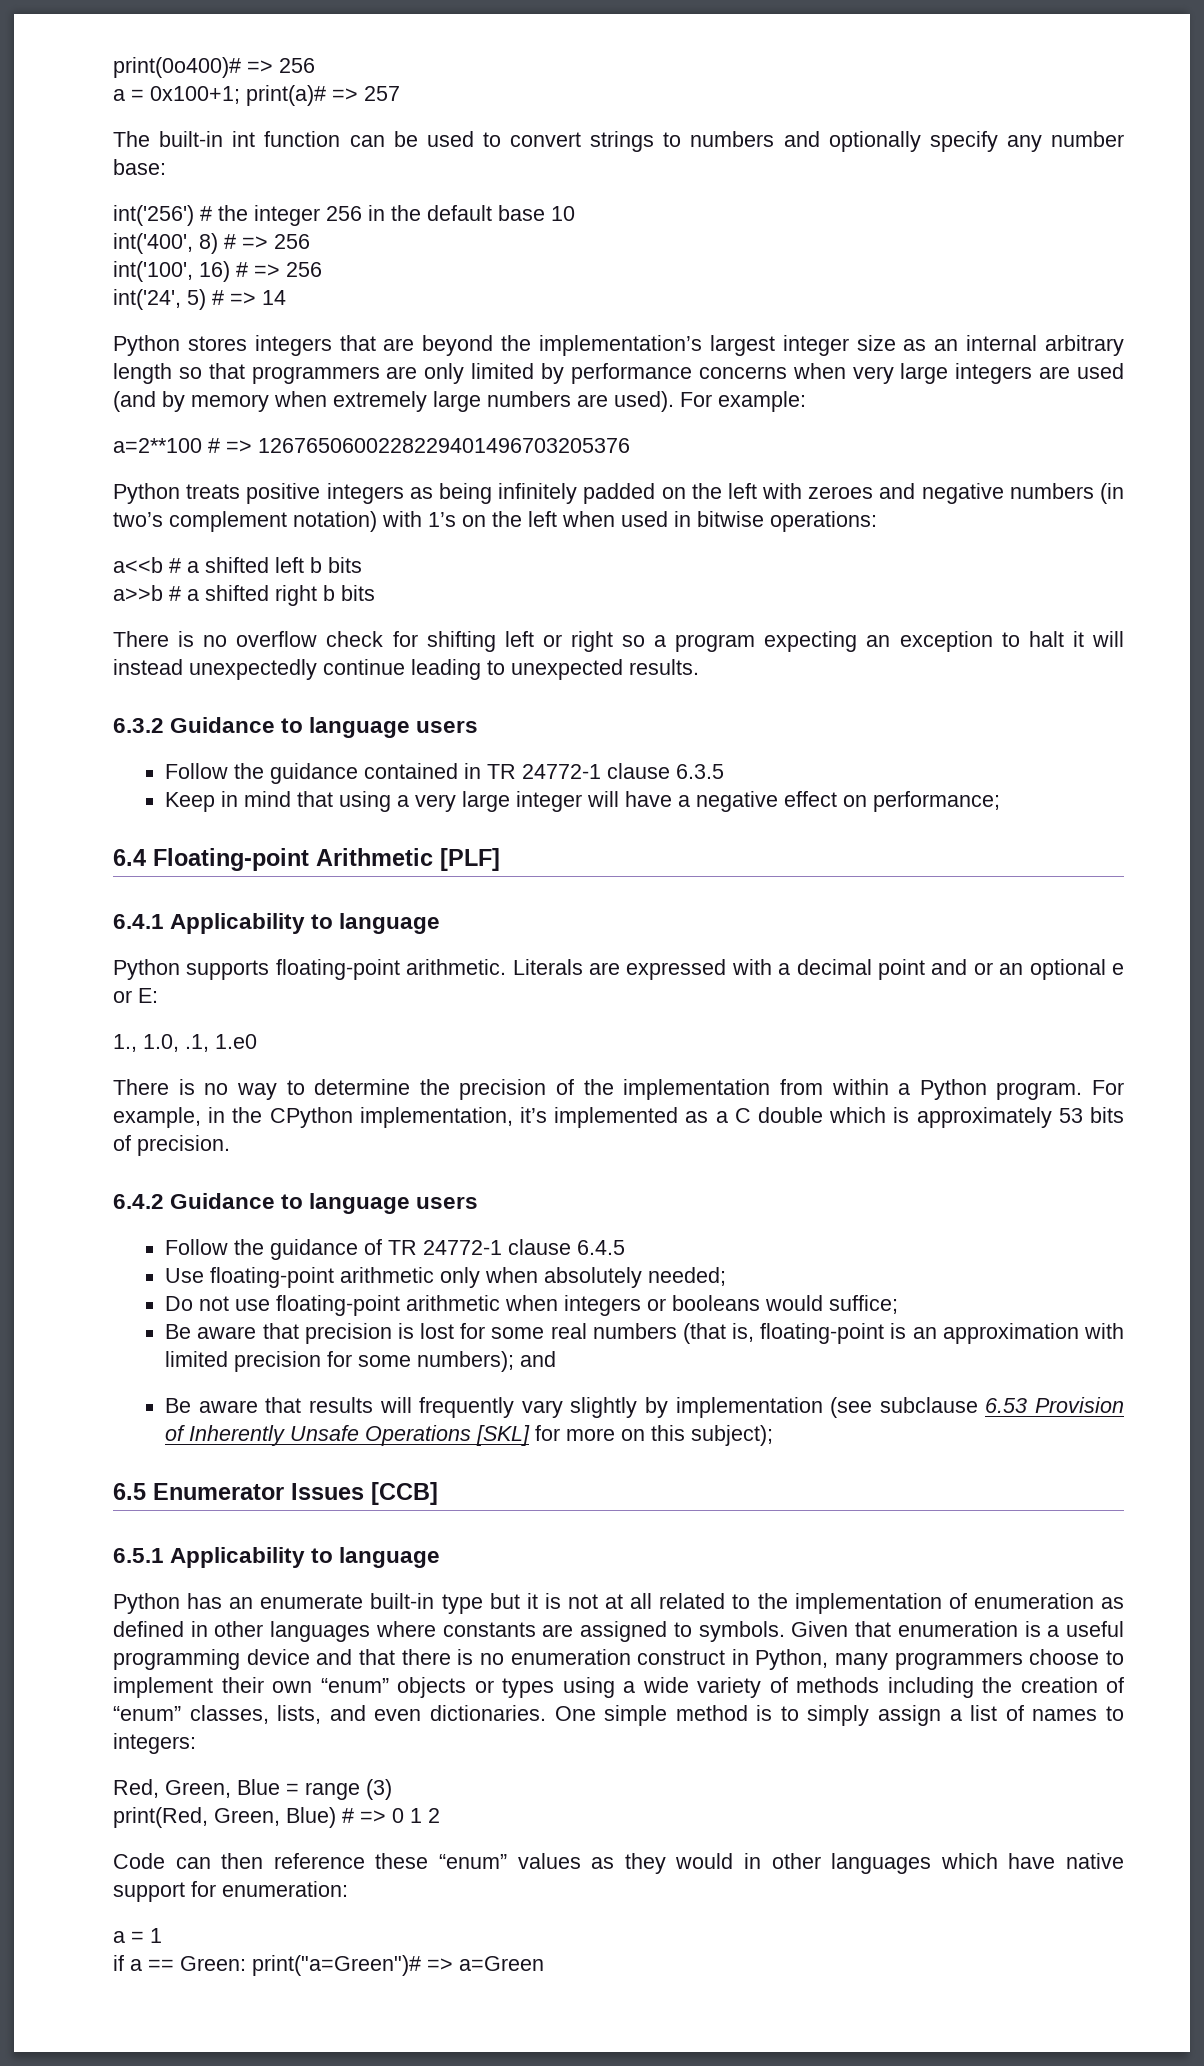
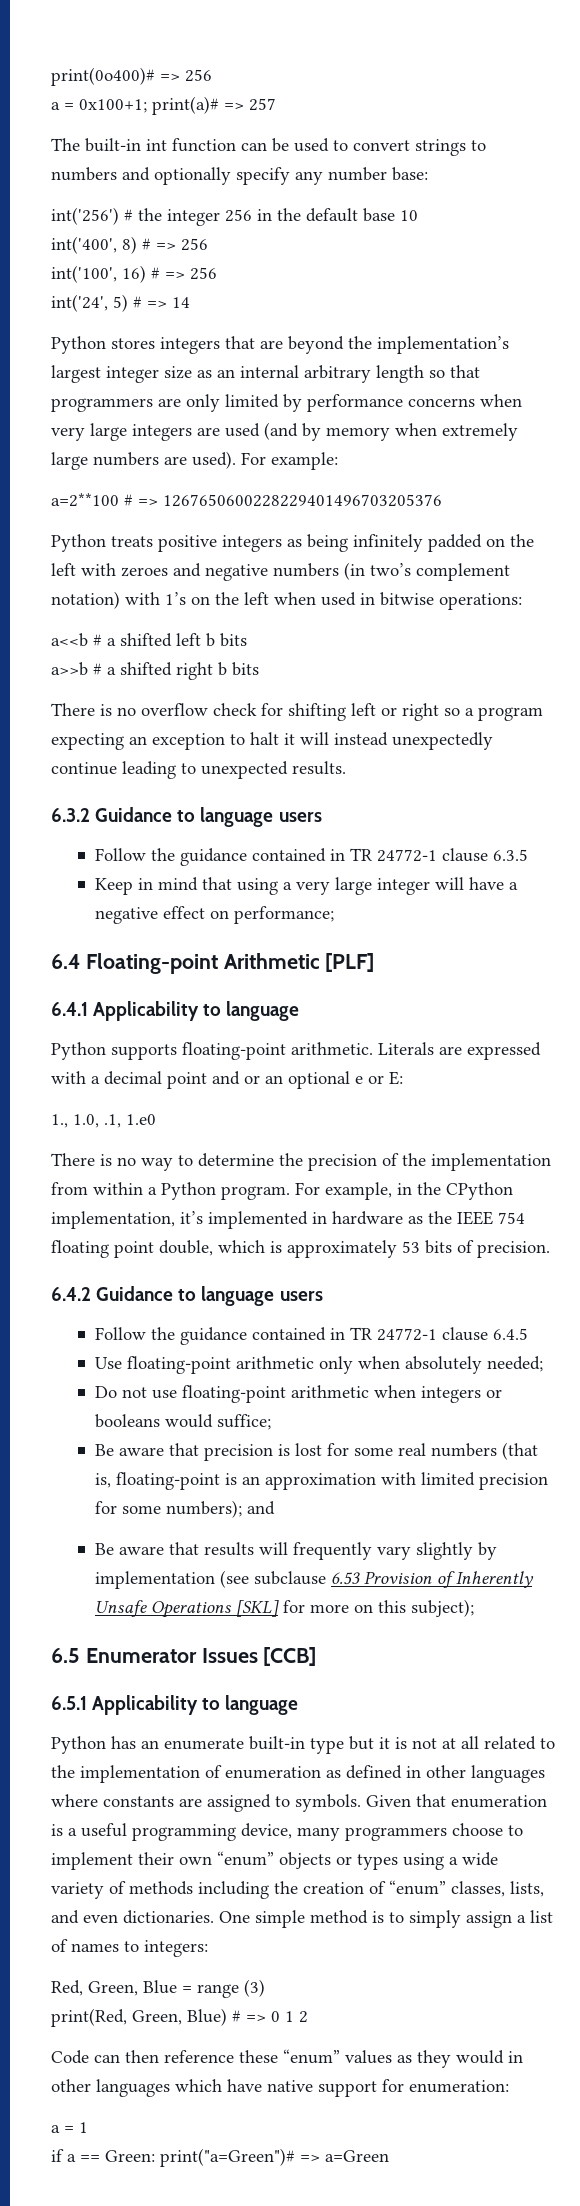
- For example, in the CPython implementation, it’s implemented as a C double which is approximately 53 bits of precision.
+ For example, in the CPython implementation, it’s implemented in hardware as the IEEE 754 floating point double, which is approximately 53 bits of precision.
- Follow the guidance of TR 24772-1 clause 6.4.5
+ Follow the guidance contained in TR 24772-1 clause 6.4.5
- Given that enumeration is a useful programming device and that there is no enumeration construct in Python, many programmers choose to implement their own “enum” objects or types using a wide variety of methods including the creation of “enum” classes, lists, and even dictionaries.
+ Given that enumeration is a useful programming device, many programmers choose to implement their own “enum” objects or types using a wide variety of methods including the creation of “enum” classes, lists, and even dictionaries.

